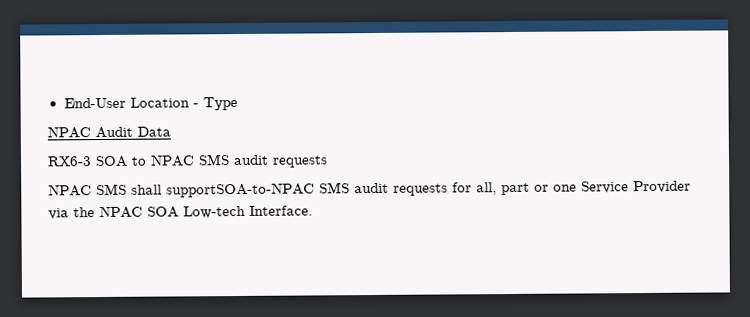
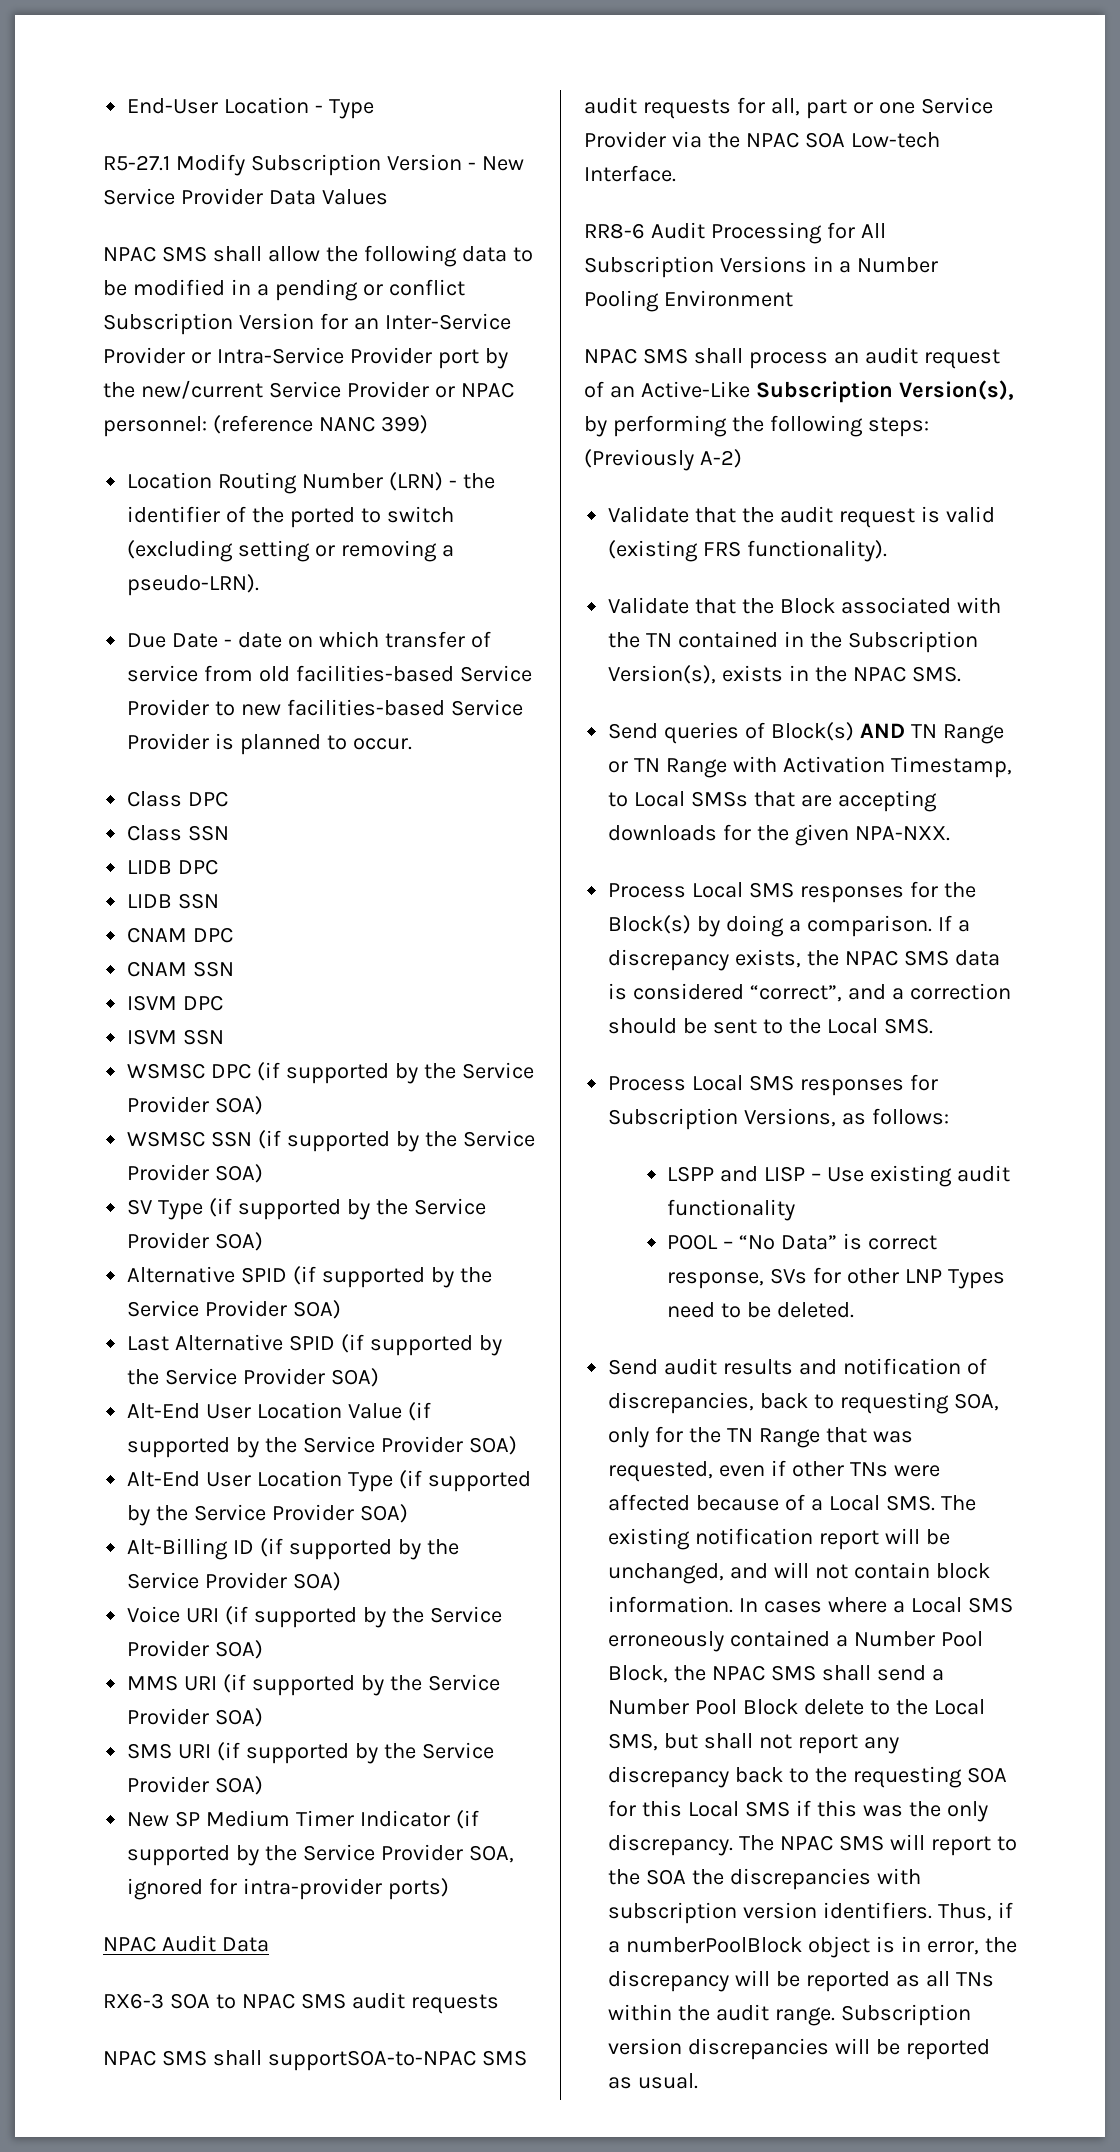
+ R5-27.1 Modify Subscription Version - New Service Provider Data Values
+ NPAC SMS shall allow the following data to be modified in a pending or conflict Subscription Version for an Inter-Service Provider or Intra-Service Provider port by the new/current Service Provider or NPAC personnel: (reference NANC 399)
+ Location Routing Number (LRN) - the identifier of the ported to switch (excluding setting or removing a pseudo-LRN).
+ Due Date - date on which transfer of service from old facilities-based Service Provider to new facilities-based Service Provider is planned to occur.
+ Class DPC
+ Class SSN
+ LIDB DPC
+ LIDB SSN
+ CNAM DPC
+ CNAM SSN
+ ISVM DPC
+ ISVM SSN
+ WSMSC DPC (if supported by the Service Provider SOA)
+ WSMSC SSN (if supported by the Service Provider SOA)
+ SV Type (if supported by the Service Provider SOA)
+ Alternative SPID (if supported by the Service Provider SOA)
+ Last Alternative SPID (if supported by the Service Provider SOA)
+ Alt-End User Location Value (if supported by the Service Provider SOA)
+ Alt-End User Location Type (if supported by the Service Provider SOA)
+ Alt-Billing ID (if supported by the Service Provider SOA)
+ Voice URI (if supported by the Service Provider SOA)
+ MMS URI (if supported by the Service Provider SOA)
+ SMS URI (if supported by the Service Provider SOA)
+ New SP Medium Timer Indicator (if supported by the Service Provider SOA, ignored for intra-provider ports)
+ RR8-6 Audit Processing for All Subscription Versions in a Number Pooling Environment
+ NPAC SMS shall process an audit request of an Active-Like Subscription Version(s), by performing the following steps: (Previously A-2)
+ Validate that the audit request is valid (existing FRS functionality).
+ Validate that the Block associated with the TN contained in the Subscription Version(s), exists in the NPAC SMS.
+ Send queries of Block(s) AND TN Range or TN Range with Activation Timestamp, to Local SMSs that are accepting downloads for the given NPA-NXX.
+ Process Local SMS responses for the Block(s) by doing a comparison. If a discrepancy exists, the NPAC SMS data is considered “correct”, and a correction should be sent to the Local SMS.
+ Process Local SMS responses for Subscription Versions, as follows:
+ LSPP and LISP – Use existing audit functionality
+ POOL – “No Data” is correct response, SVs for other LNP Types need to be deleted.
+ Send audit results and notification of discrepancies, back to requesting SOA, only for the TN Range that was requested, even if other TNs were affected because of a Local SMS. The existing notification report will be unchanged, and will not contain block information. In cases where a Local SMS erroneously contained a Number Pool Block, the NPAC SMS shall send a Number Pool Block delete to the Local SMS, but shall not report any discrepancy back to the requesting SOA for this Local SMS if this was the only discrepancy. The NPAC SMS will report to the SOA the discrepancies with subscription version identifiers. Thus, if a numberPoolBlock object is in error, the discrepancy will be reported as all TNs within the audit range. Subscription version discrepancies will be reported as usual.

